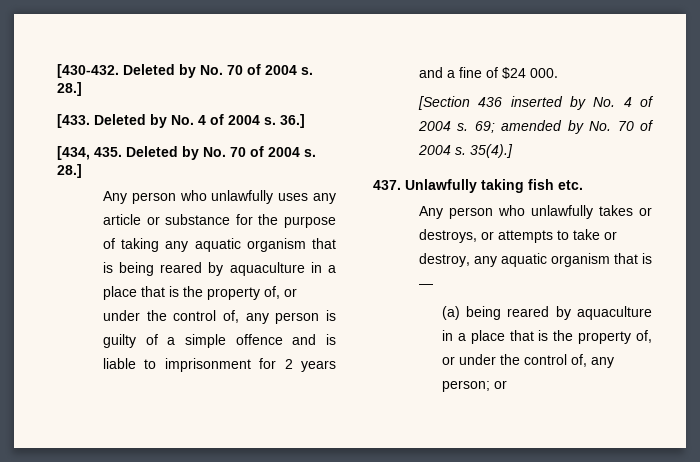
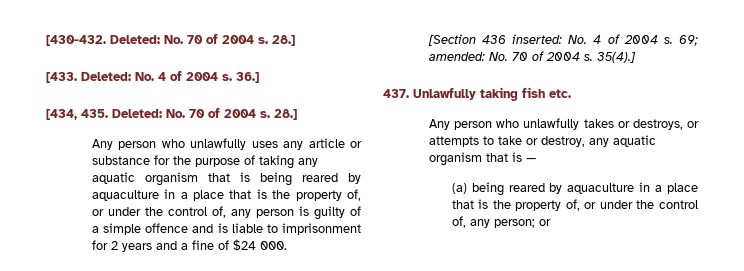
- [430-432. Deleted by No. 70 of 2004 s.
+ [430-432. Deleted: No. 70 of 2004 s.
- [433. Deleted by No. 4 of 2004 s.
+ [433. Deleted: No. 4 of 2004 s.
- [434, 435. Deleted by No. 70 of 2004 s.
+ [434, 435. Deleted: No. 70 of 2004 s.
- [Section 436 inserted by No. 4 of 2004 s.
+ [Section 436 inserted: No. 4 of 2004 s.
- 69; amended by No. 70 of 2004 s.
+ 69; amended: No. 70 of 2004 s.

